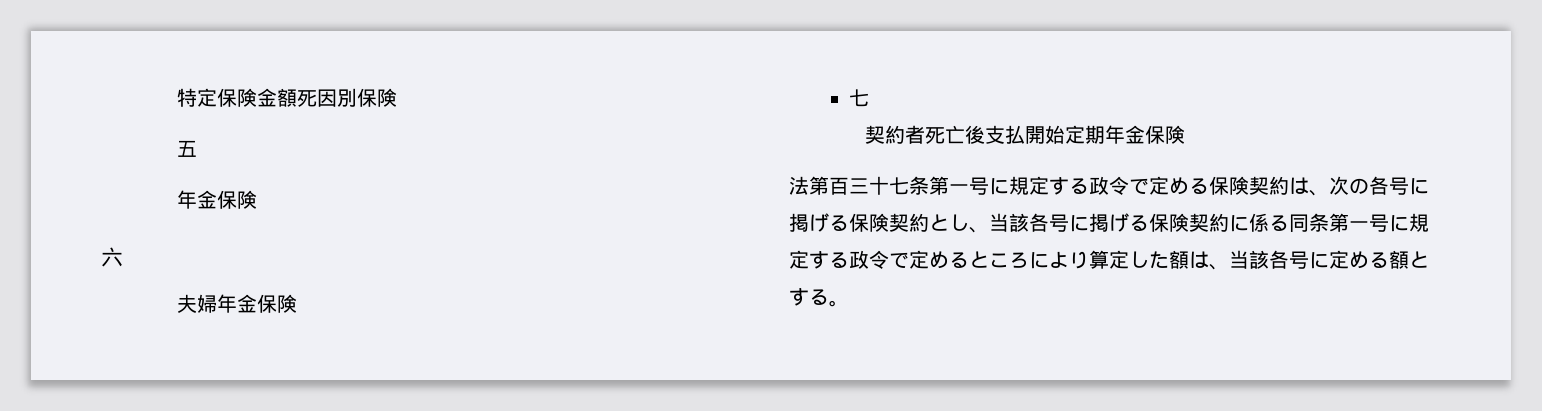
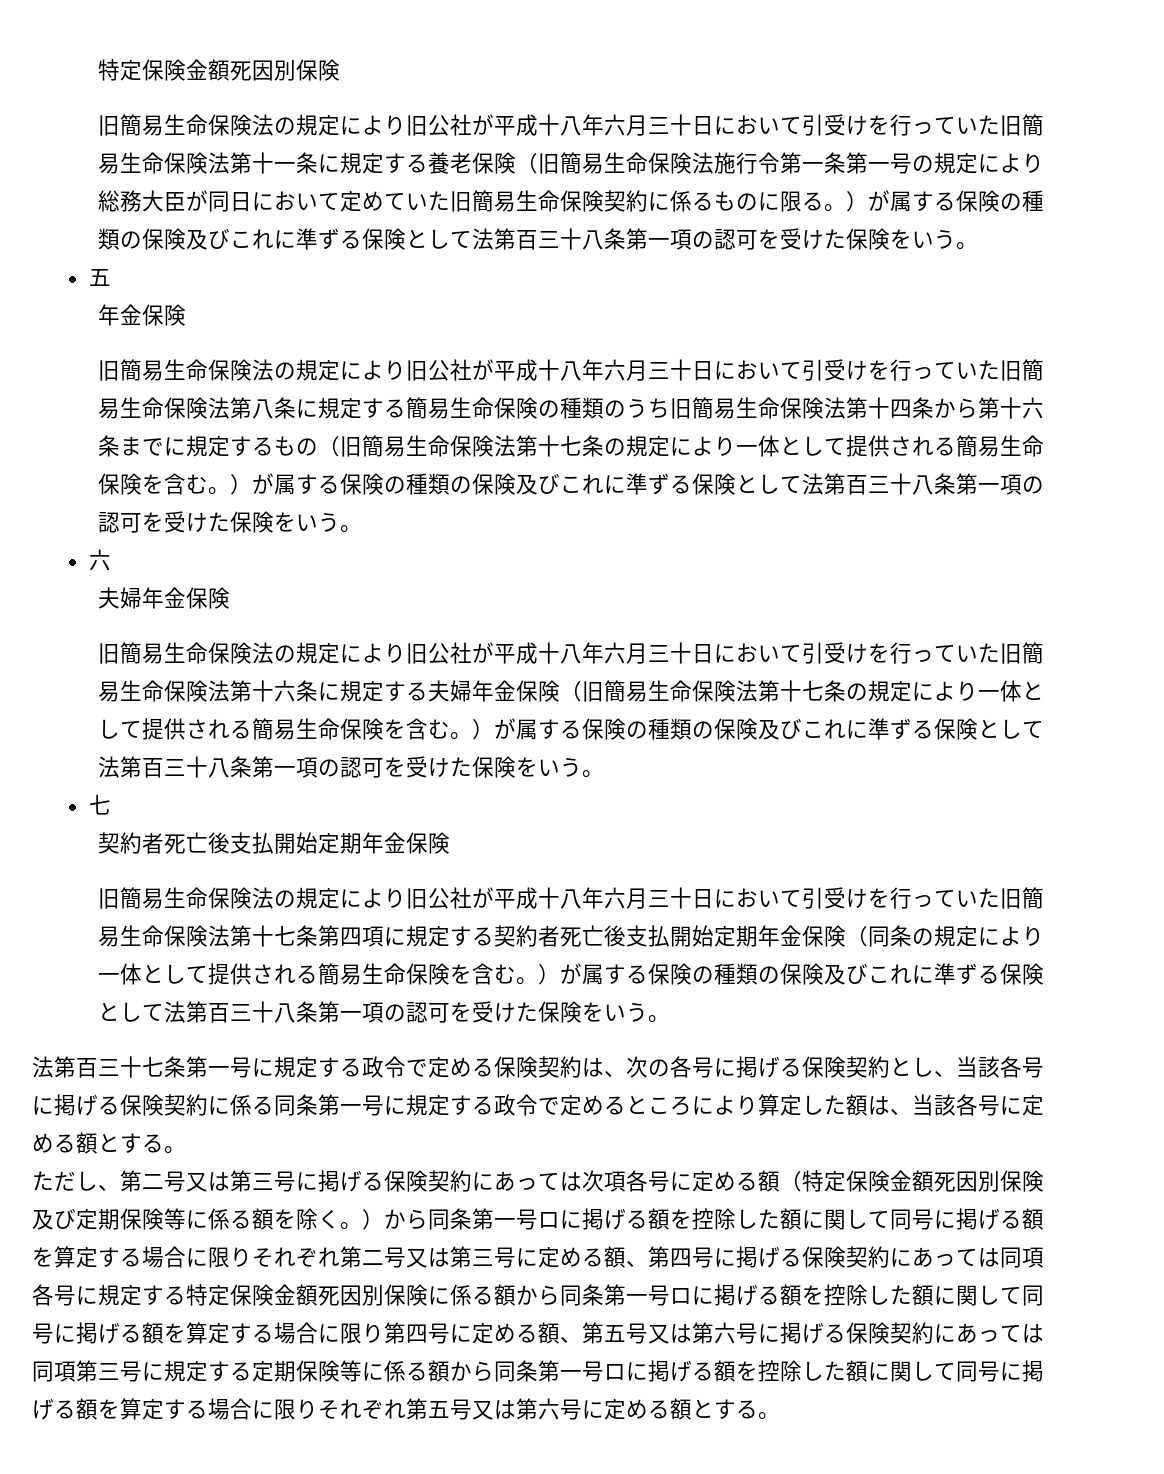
+ 旧簡易生命保険法の規定により旧公社が平成十八年六月三十日において引受けを行っていた旧簡易生命保険法第十一条に規定する養老保険（旧簡易生命保険法施行令第一条第一号の規定により総務大臣が同日において定めていた旧簡易生命保険契約に係るものに限る。）が属する保険の種類の保険及びこれに準ずる保険として法第百三十八条第一項の認可を受けた保険をいう。
  五
  年金保険
+ 旧簡易生命保険法の規定により旧公社が平成十八年六月三十日において引受けを行っていた旧簡易生命保険法第八条に規定する簡易生命保険の種類のうち旧簡易生命保険法第十四条から第十六条までに規定するもの（旧簡易生命保険法第十七条の規定により一体として提供される簡易生命保険を含む。）が属する保険の種類の保険及びこれに準ずる保険として法第百三十八条第一項の認可を受けた保険をいう。
  六
  夫婦年金保険
+ 旧簡易生命保険法の規定により旧公社が平成十八年六月三十日において引受けを行っていた旧簡易生命保険法第十六条に規定する夫婦年金保険（旧簡易生命保険法第十七条の規定により一体として提供される簡易生命保険を含む。）が属する保険の種類の保険及びこれに準ずる保険として法第百三十八条第一項の認可を受けた保険をいう。
+ 旧簡易生命保険法の規定により旧公社が平成十八年六月三十日において引受けを行っていた旧簡易生命保険法第十七条第四項に規定する契約者死亡後支払開始定期年金保険（同条の規定により一体として提供される簡易生命保険を含む。）が属する保険の種類の保険及びこれに準ずる保険として法第百三十八条第一項の認可を受けた保険をいう。
+ ただし、第二号又は第三号に掲げる保険契約にあっては次項各号に定める額（特定保険金額死因別保険及び定期保険等に係る額を除く。）から同条第一号ロに掲げる額を控除した額に関して同号に掲げる額を算定する場合に限りそれぞれ第二号又は第三号に定める額、第四号に掲げる保険契約にあっては同項各号に規定する特定保険金額死因別保険に係る額から同条第一号ロに掲げる額を控除した額に関して同号に掲げる額を算定する場合に限り第四号に定める額、第五号又は第六号に掲げる保険契約にあっては同項第三号に規定する定期保険等に係る額から同条第一号ロに掲げる額を控除した額に関して同号に掲げる額を算定する場合に限りそれぞれ第五号又は第六号に定める額とする。

